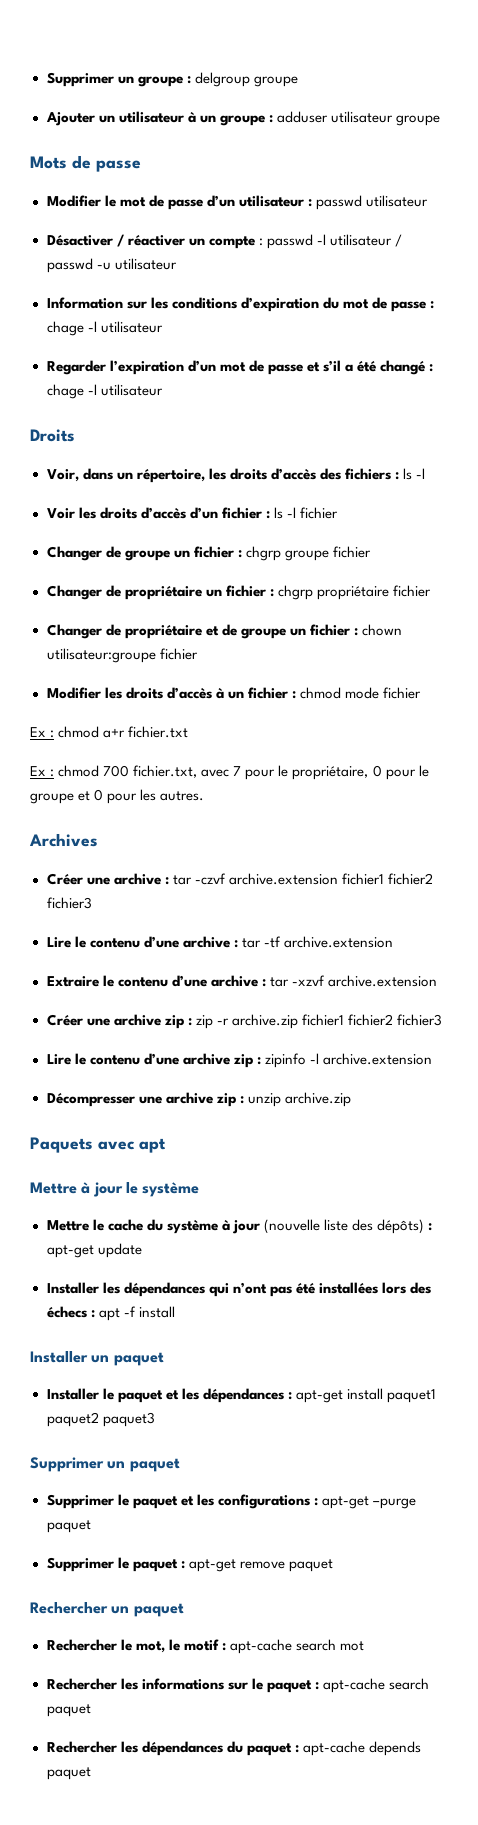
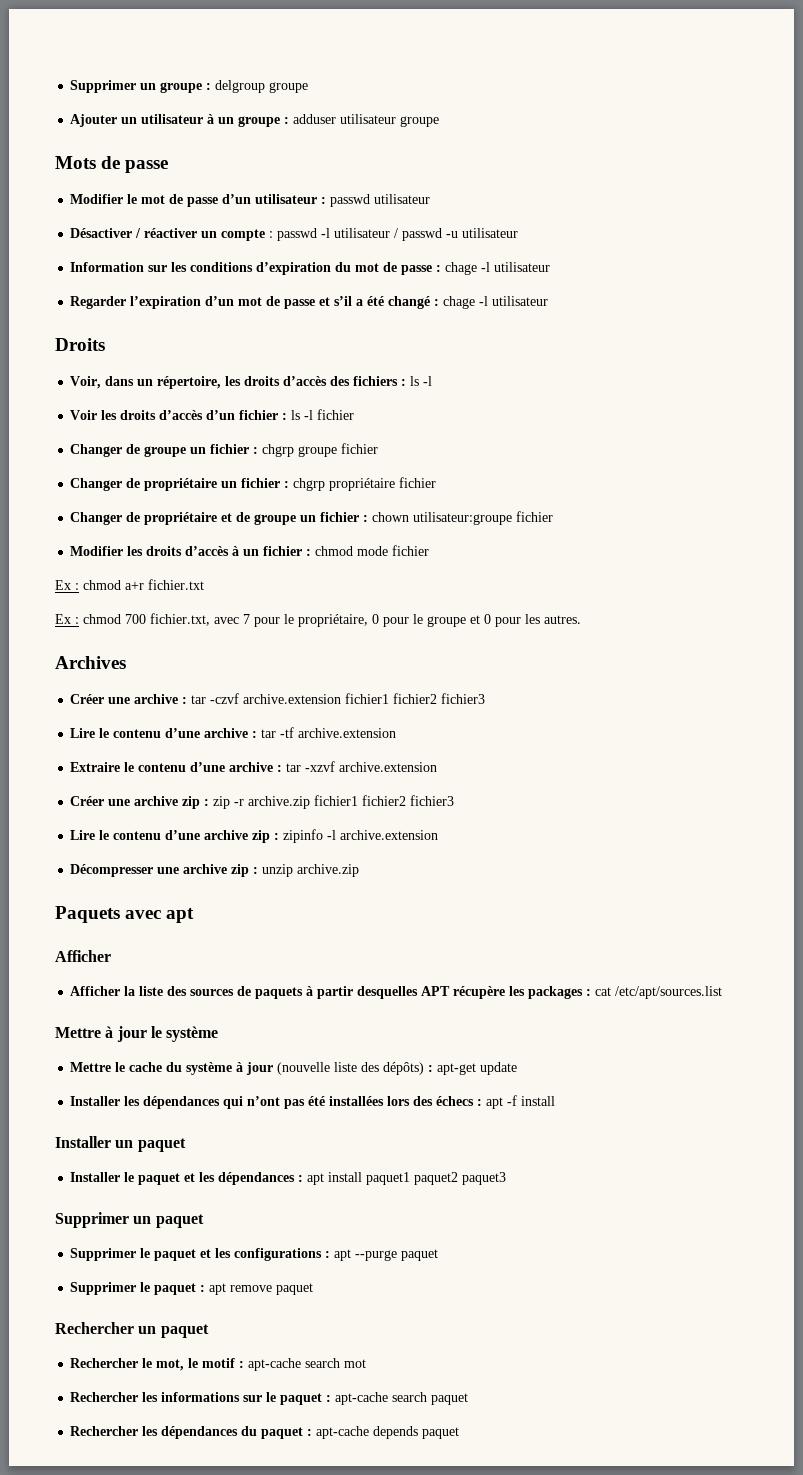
  Paquets avec apt
+ Afficher
+ Afficher la liste des sources de paquets à partir desquelles APT récupère les packages : cat /etc/apt/sources.list
- Installer le paquet et les dépendances : apt-get install paquet1 paquet2 paquet3
+ Installer le paquet et les dépendances : apt install paquet1 paquet2 paquet3
- Supprimer le paquet et les configurations : apt-get –purge paquet
+ Supprimer le paquet et les configurations : apt --purge paquet
- Supprimer le paquet : apt-get remove paquet
+ Supprimer le paquet : apt remove paquet

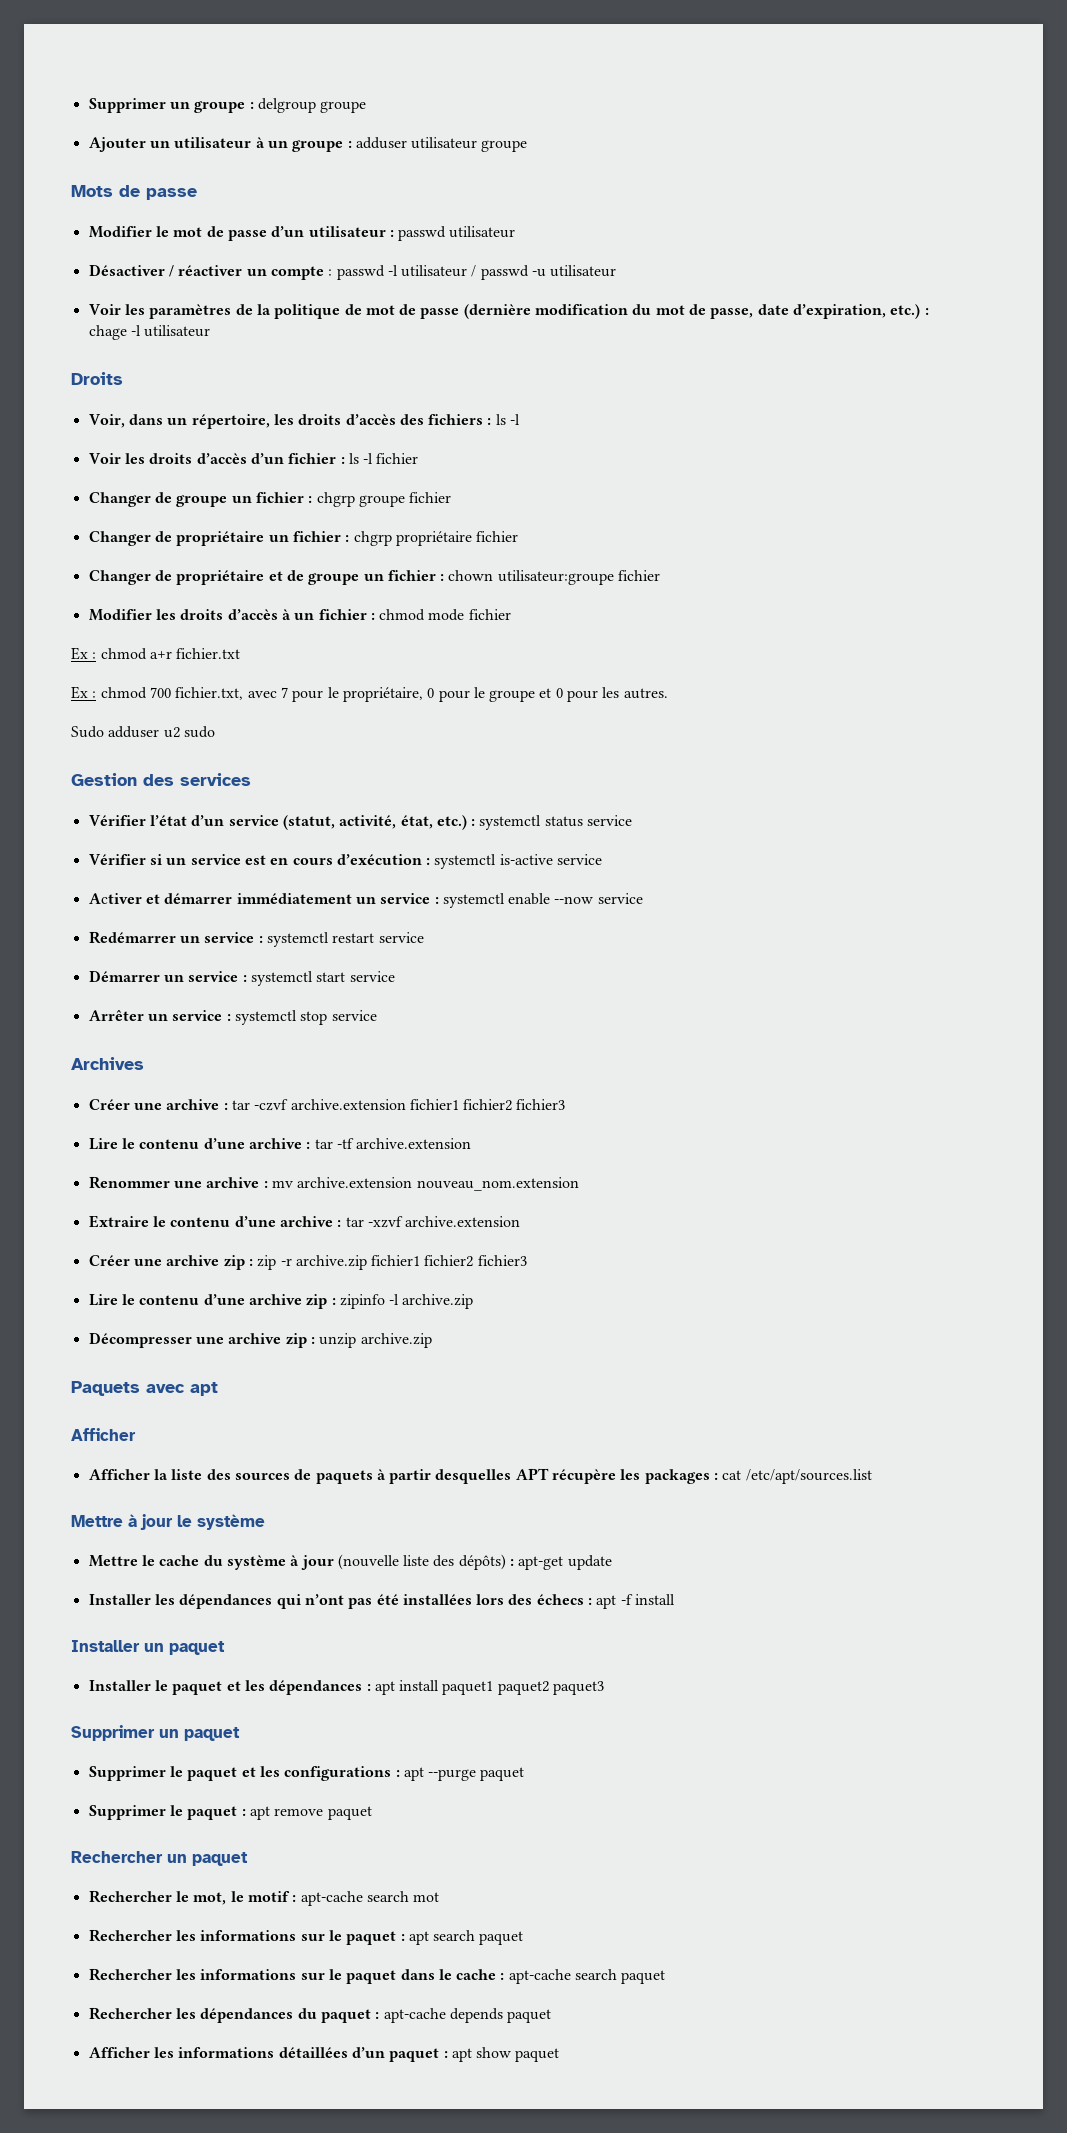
- Information sur les conditions d’expiration du mot de passe : chage -l utilisateur
- Regarder l’expiration d’un mot de passe et s’il a été changé : chage -l utilisateur
+ Voir les paramètres de la politique de mot de passe (dernière modification du mot de passe, date d’expiration, etc.) : chage -l utilisateur
+ Sudo adduser u2 sudo
+ Gestion des services
+ Vérifier l’état d’un service (statut, activité, état, etc.) : systemctl status service
+ Vérifier si un service est en cours d’exécution : systemctl is-active service
+ Activer et démarrer immédiatement un service : systemctl enable --now service
+ Redémarrer un service : systemctl restart service
+ Démarrer un service : systemctl start service
+ Arrêter un service : systemctl stop service
+ Renommer une archive : mv archive.extension nouveau_nom.extension
- Lire le contenu d’une archive zip : zipinfo -l archive.extension
+ Lire le contenu d’une archive zip : zipinfo -l archive.zip
- Rechercher les informations sur le paquet : apt-cache search paquet
+ Rechercher les informations sur le paquet : apt search paquet
+ Rechercher les informations sur le paquet dans le cache : apt-cache search paquet
+ Afficher les informations détaillées d’un paquet : apt show paquet

